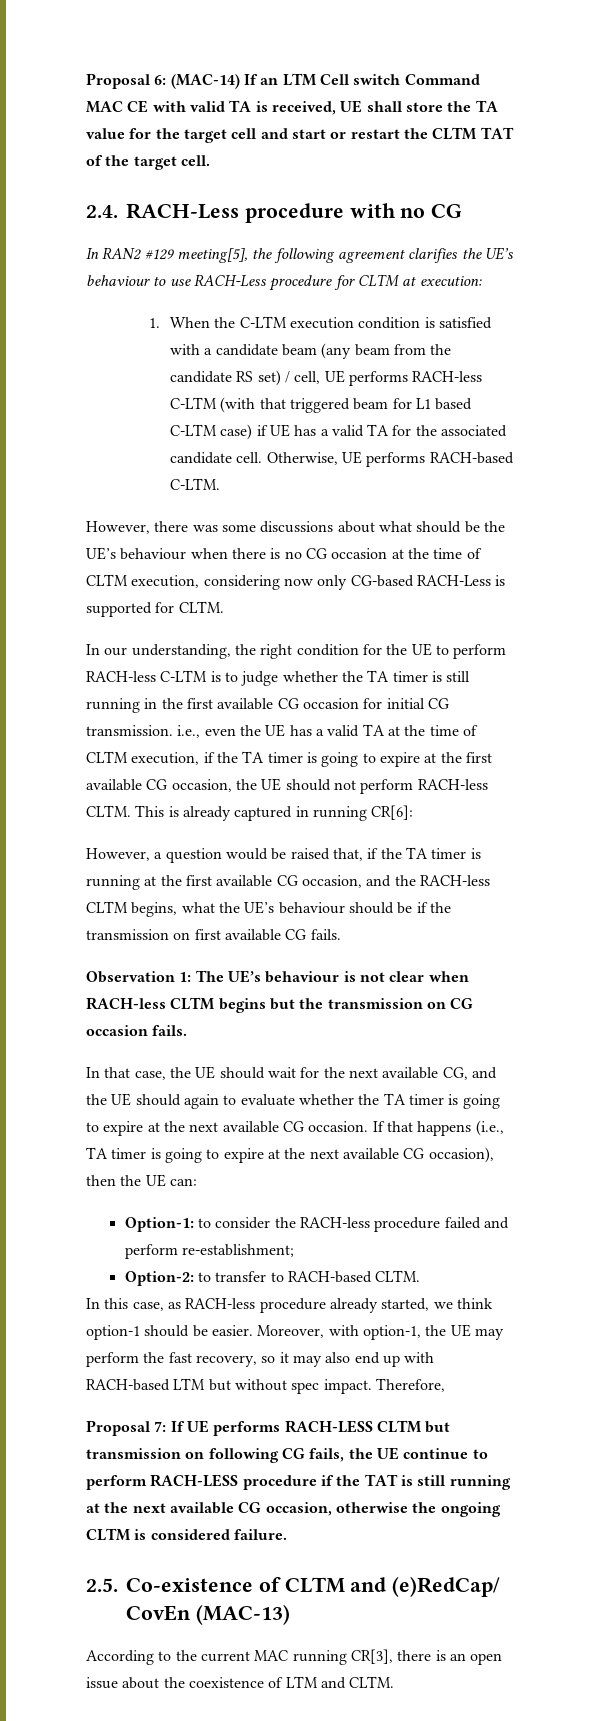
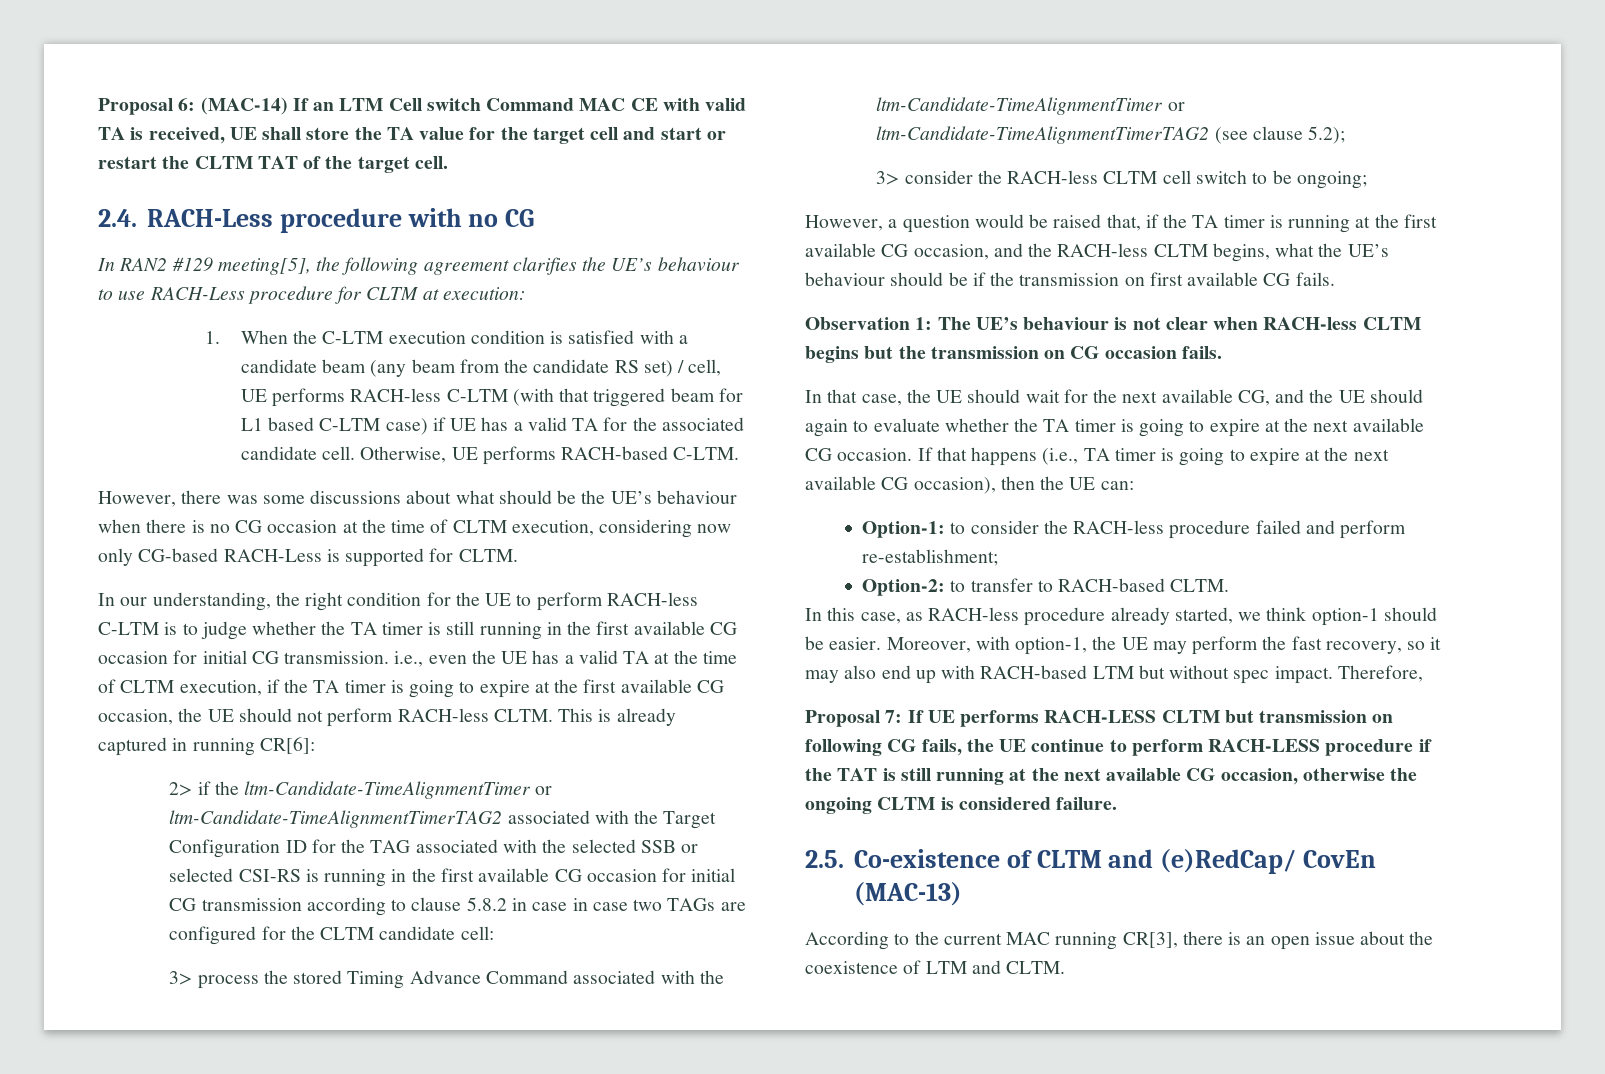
+ 2> if the ltm-Candidate-TimeAlignmentTimer or ltm-Candidate-TimeAlignmentTimerTAG2 associated with the Target Configuration ID for the TAG associated with the selected SSB or selected CSI-RS is running in the first available CG occasion for initial CG transmission according to clause 5.8.2 in case in case two TAGs are configured for the CLTM candidate cell:
+ 3> process the stored Timing Advance Command associated with the ltm-Candidate-TimeAlignmentTimer or ltm-Candidate-TimeAlignmentTimerTAG2 (see clause 5.2);
+ 3> consider the RACH-less CLTM cell switch to be ongoing;

